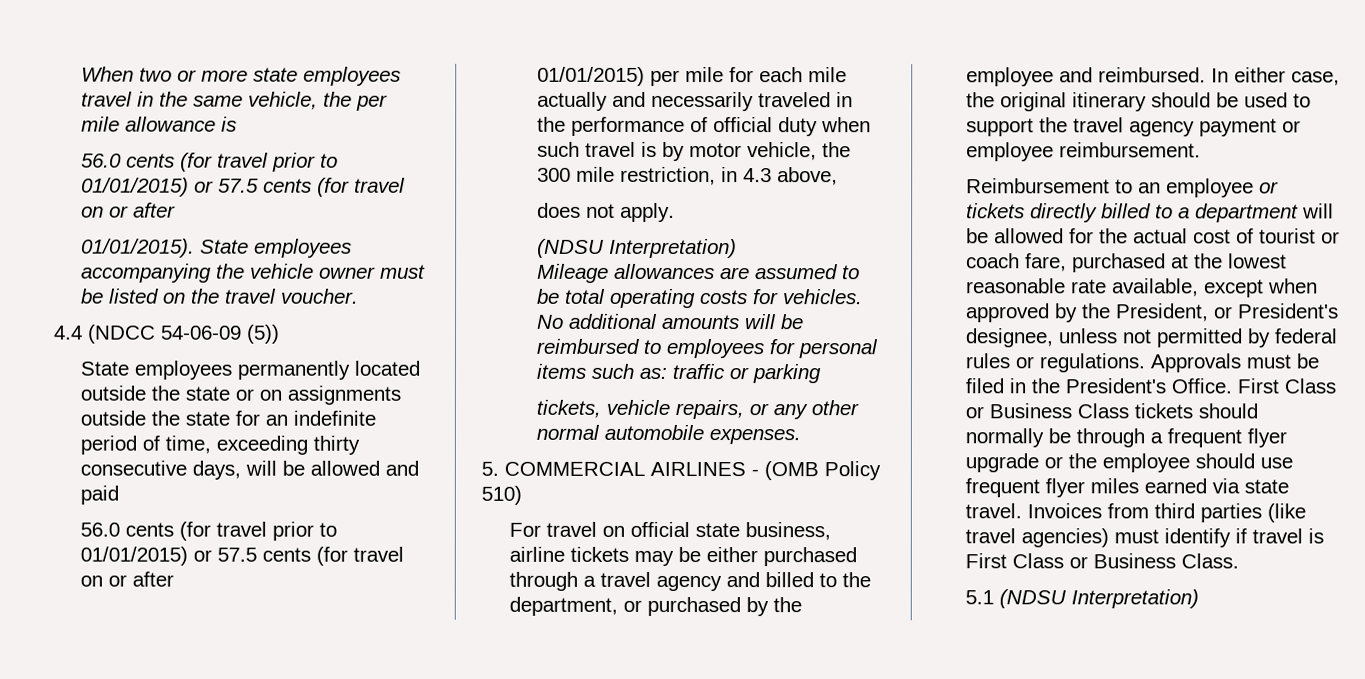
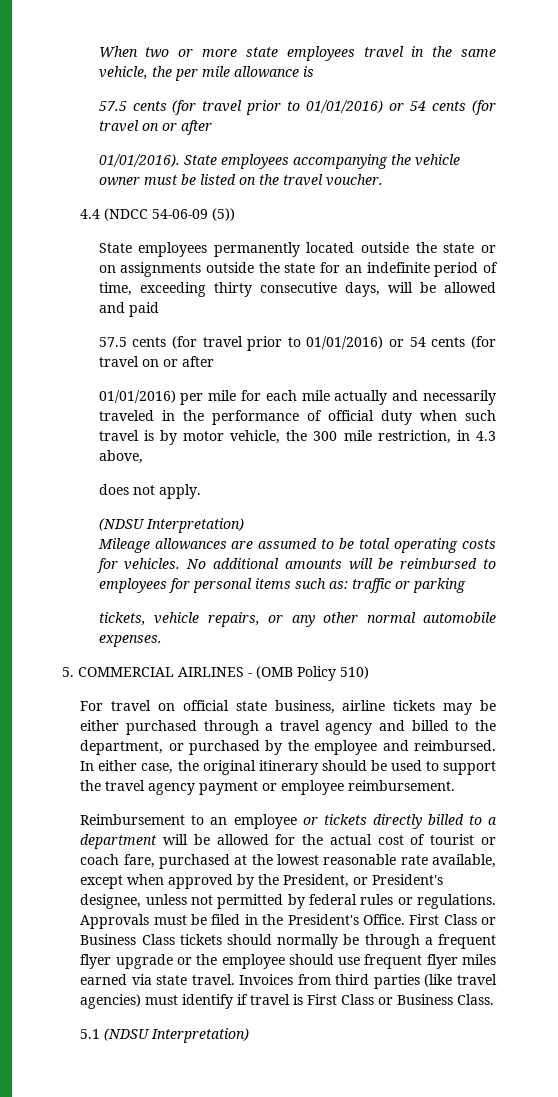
  When two or more state employees travel in the same vehicle, the per mile allowance is
- 56.0 cents (for travel prior to 01/01/2015) or 57.5 cents (for travel on or after
- 01/01/2015).
+ 57.5 cents (for travel prior to 01/01/2016) or 54 cents (for travel on or after
+ 01/01/2016).
  State employees permanently located outside the state or on assignments outside the state for an indefinite period of time, exceeding thirty consecutive days, will be allowed and paid
- 56.0 cents (for travel prior to 01/01/2015) or 57.5 cents (for travel on or after
- 01/01/2015) per mile for each mile actually and necessarily traveled in the performance of official duty when such travel is by motor vehicle, the 300 mile restriction, in 4.3 above,
+ 57.5 cents (for travel prior to 01/01/2016) or 54 cents (for travel on or after
+ 01/01/2016) per mile for each mile actually and necessarily traveled in the performance of official duty when such travel is by motor vehicle, the 300 mile restriction, in 4.3 above,

